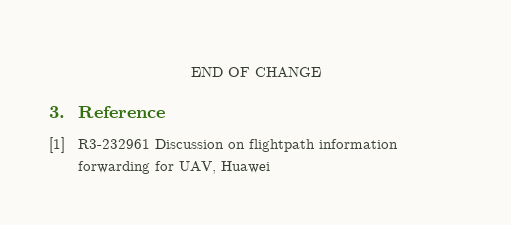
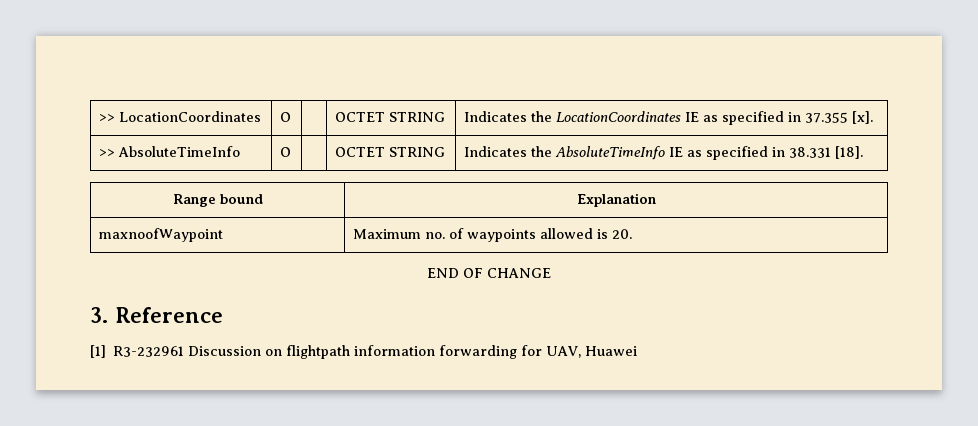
+ >> LocationCoordinates | O | | OCTET STRING | Indicates the LocationCoordinates IE as specified in 37.355 [x].
+ >> AbsoluteTimeInfo | O | | OCTET STRING | Indicates the AbsoluteTimeInfo IE as specified in 38.331 [18].
+ Range bound | Explanation
+ maxnoofWaypoint | Maximum no. of waypoints allowed is 20.

